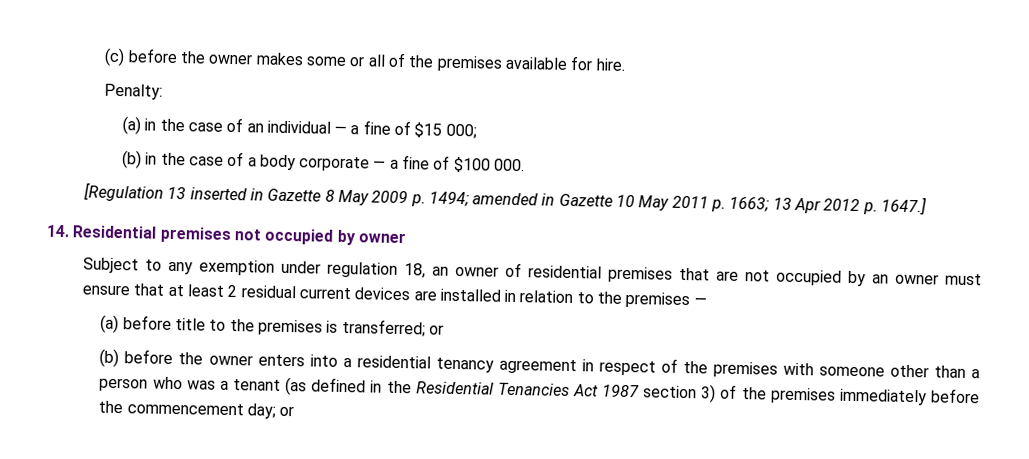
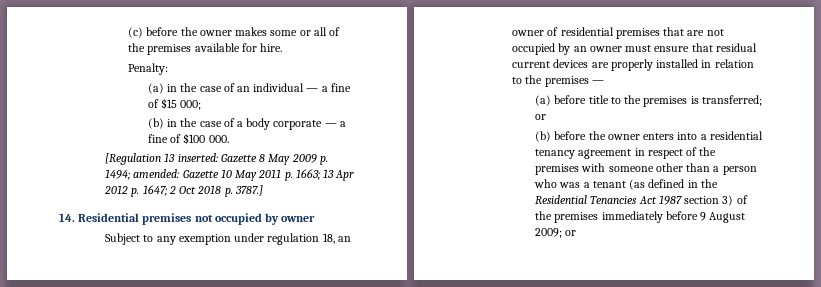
- [Regulation 13 inserted in Gazette 8 May 2009 p. 1494; amended in Gazette 10 May 2011 p. 1663; 13 Apr 2012 p. 1647.]
+ [Regulation 13 inserted: Gazette 8 May 2009 p. 1494; amended: Gazette 10 May 2011 p. 1663; 13 Apr 2012 p. 1647; 2 Oct 2018 p. 3787.]
- Subject to any exemption under regulation 18, an owner of residential premises that are not occupied by an owner must ensure that at least 2 residual current devices are installed in relation to the premises —
+ Subject to any exemption under regulation 18, an owner of residential premises that are not occupied by an owner must ensure that residual current devices are properly installed in relation to the premises —
- (b) before the owner enters into a residential tenancy agreement in respect of the premises with someone other than a person who was a tenant (as defined in the Residential Tenancies Act 1987 section 3) of the premises immediately before the commencement day; or
+ (b) before the owner enters into a residential tenancy agreement in respect of the premises with someone other than a person who was a tenant (as defined in the Residential Tenancies Act 1987 section 3) of the premises immediately before 9 August 2009; or

